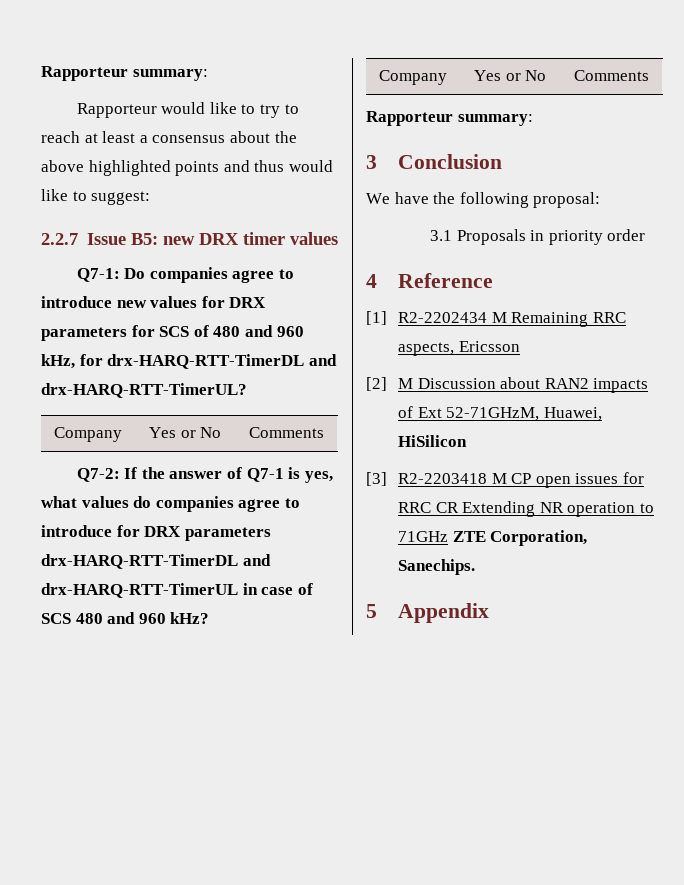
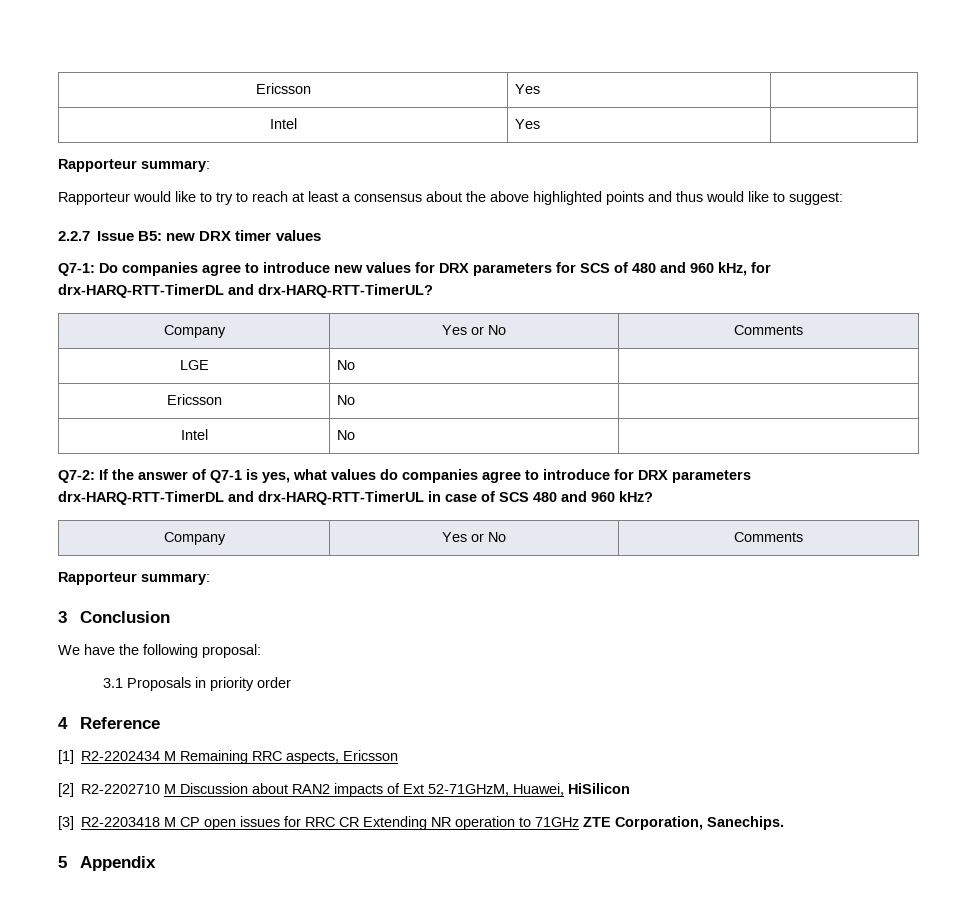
+ Ericsson | Yes |
+ Intel | Yes |
+ LGE | No |
+ Ericsson | No |
+ Intel | No |
- [2] M Discussion about RAN2 impacts of Ext 52-71GHzM, Huawei, HiSilicon
+ [2] R2-2202710 M Discussion about RAN2 impacts of Ext 52-71GHzM, Huawei, HiSilicon

